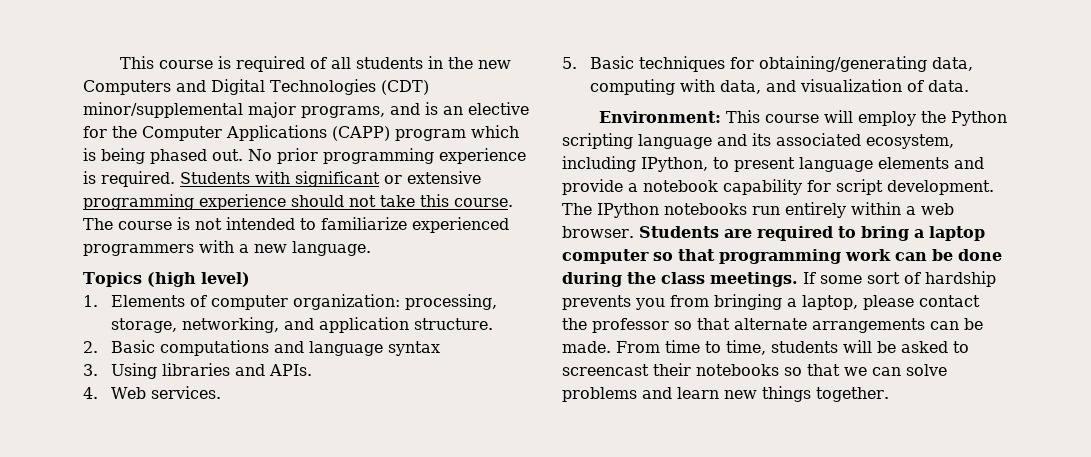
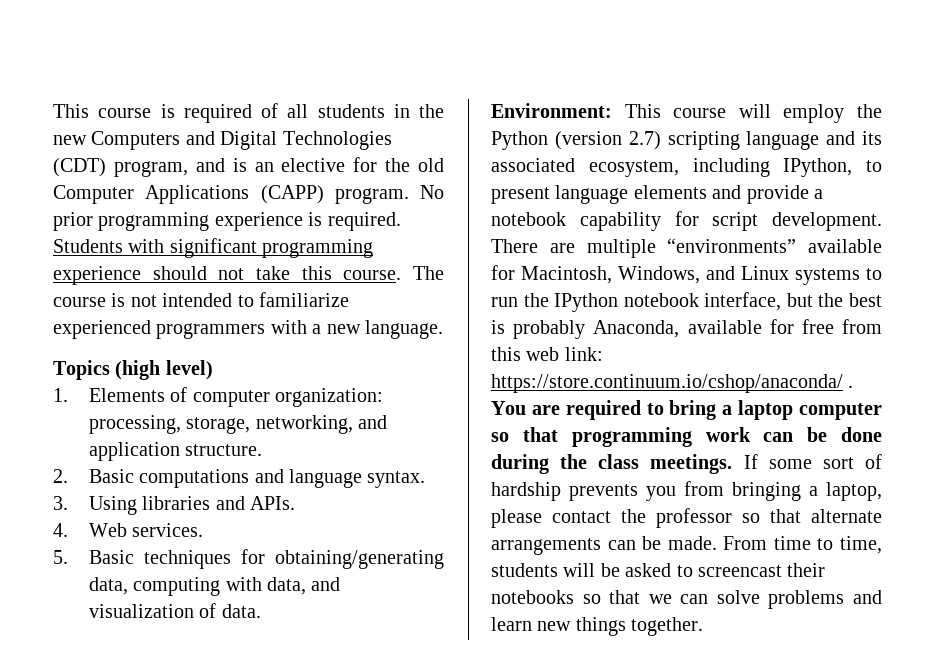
- This course is required of all students in the new Computers and Digital Technologies (CDT) minor/supplemental major programs, and is an elective for the Computer Applications (CAPP) program which is being phased out.
+ This course is required of all students in the new Computers and Digital Technologies (CDT) program, and is an elective for the old Computer Applications (CAPP) program.
- Students with significant or extensive programming experience should not take this course.
+ Students with significant programming experience should not take this course.
- 2. Basic computations and language syntax
+ 2. Basic computations and language syntax.
- Environment: This course will employ the Python scripting language and its associated ecosystem, including IPython, to present language elements and provide a notebook capability for script development.
+ Environment: This course will employ the Python (version 2.7) scripting language and its associated ecosystem, including IPython, to present language elements and provide a notebook capability for script development.
- The IPython notebooks run entirely within a web browser. Students are required to bring a laptop computer so that programming work can be done during the class meetings.
+ There are multiple “environments” available for Macintosh, Windows, and Linux systems to run the IPython notebook interface, but the best is probably Anaconda, available for free from this web link: https://store.continuum.io/cshop/anaconda/ . You are required to bring a laptop computer so that programming work can be done during the class meetings.

